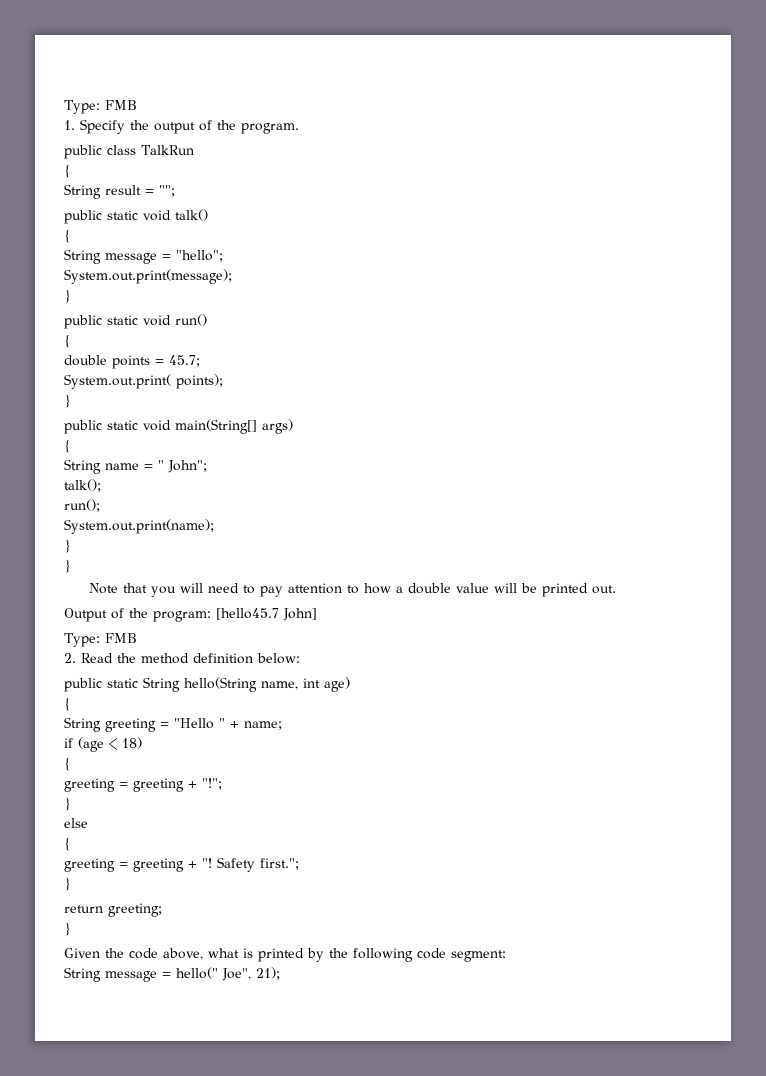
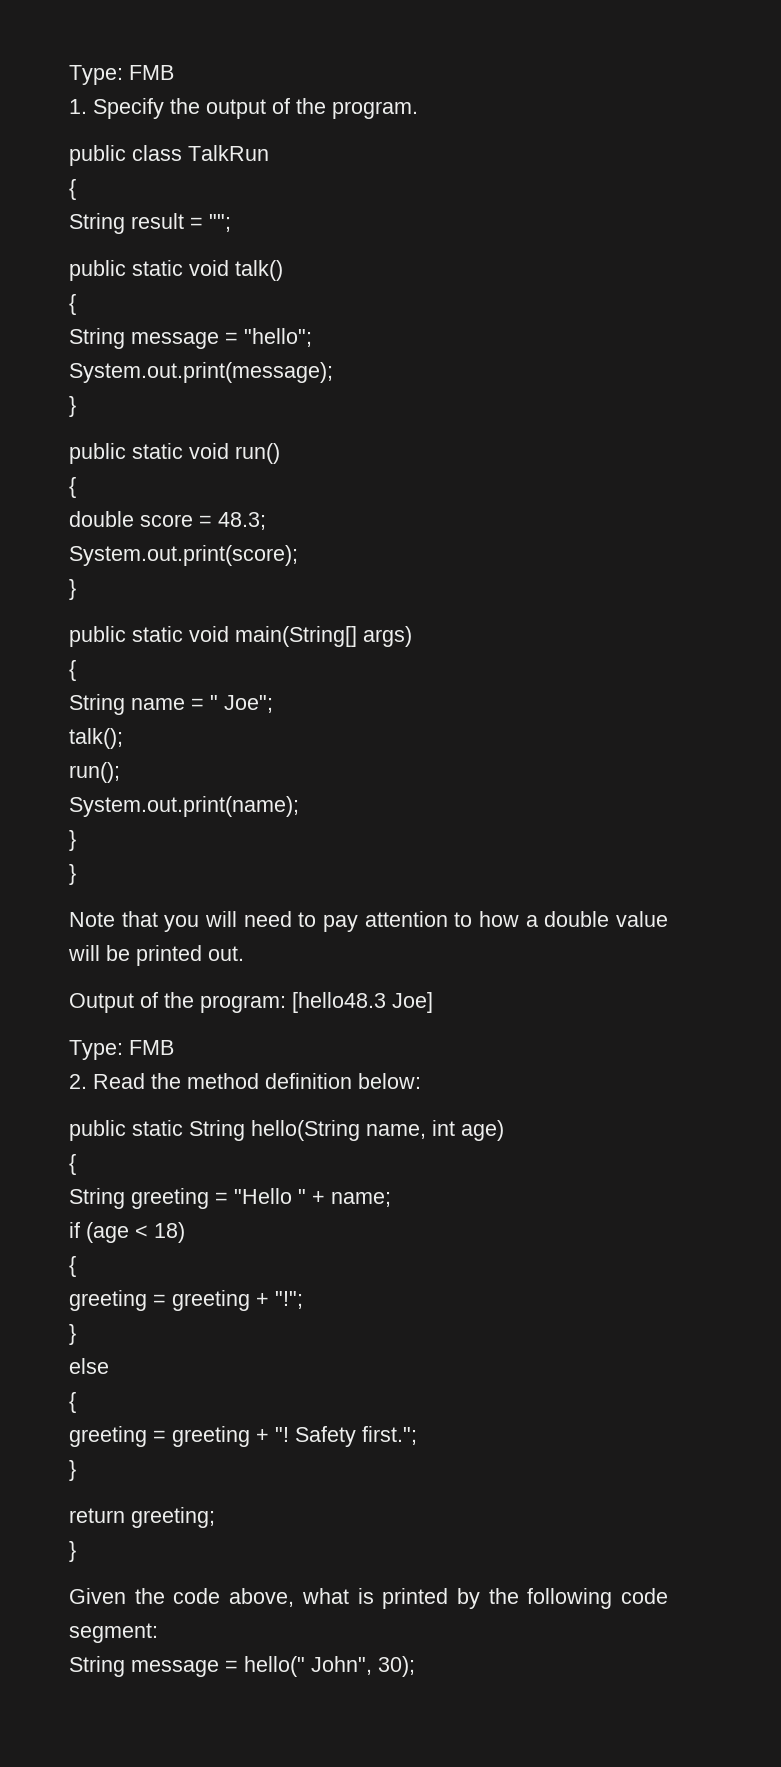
- double points = 45.7;
- System.out.print( points);
+ double score = 48.3;
+ System.out.print(score);
- String name = " John";
+ String name = " Joe";
- Output of the program: [hello45.7 John]
+ Output of the program: [hello48.3 Joe]
- String message = hello(" Joe", 21);
+ String message = hello(" John", 30);

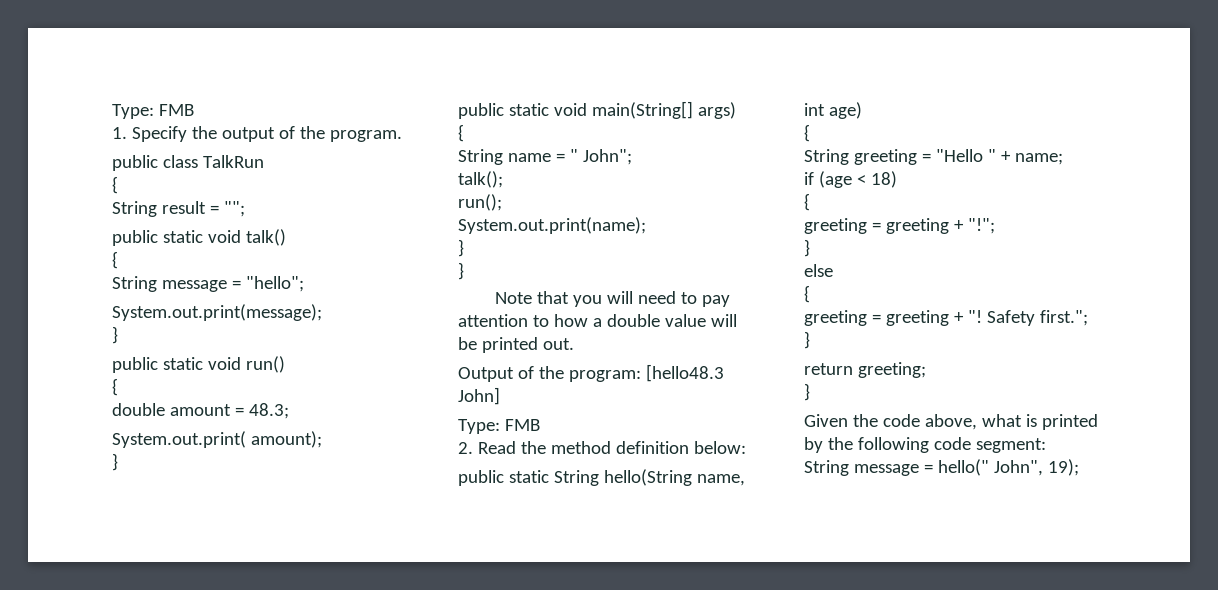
- double score = 48.3;
+ double amount = 48.3;
- System.out.print(score);
+ System.out.print( amount);
- String name = " Joe";
+ String name = " John";
- Output of the program: [hello48.3 Joe]
+ Output of the program: [hello48.3 John]
- String message = hello(" John", 30);
+ String message = hello(" John", 19);

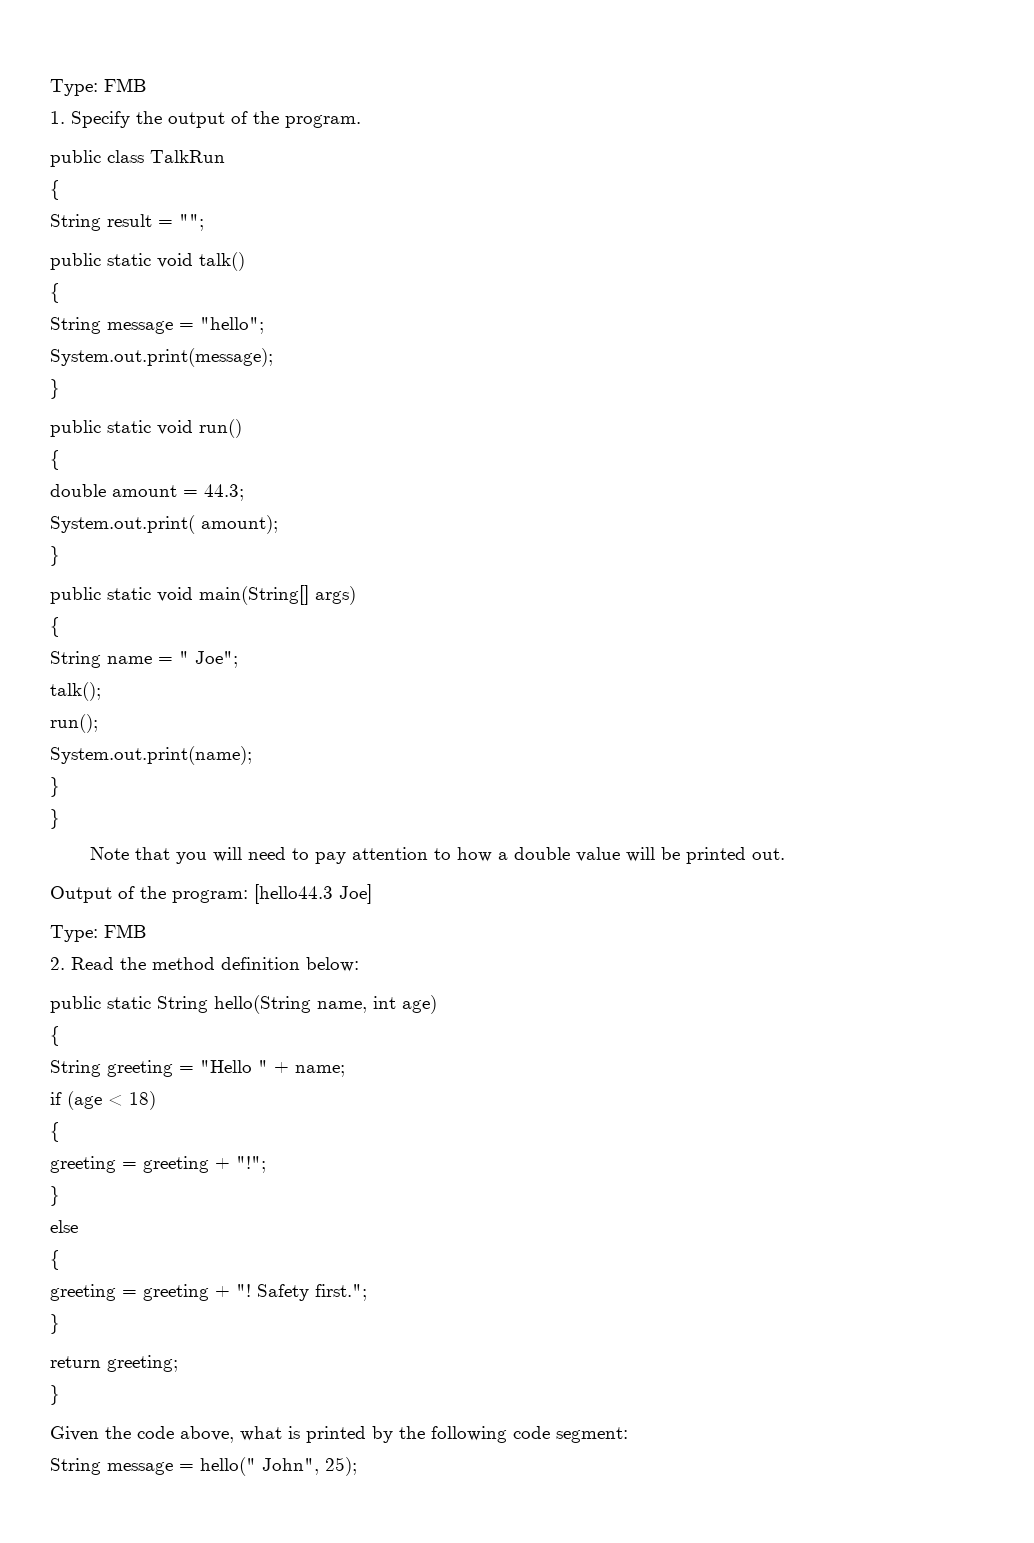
- double amount = 48.3;
+ double amount = 44.3;
- String name = " John";
+ String name = " Joe";
- Output of the program: [hello48.3 John]
+ Output of the program: [hello44.3 Joe]
- String message = hello(" John", 19);
+ String message = hello(" John", 25);

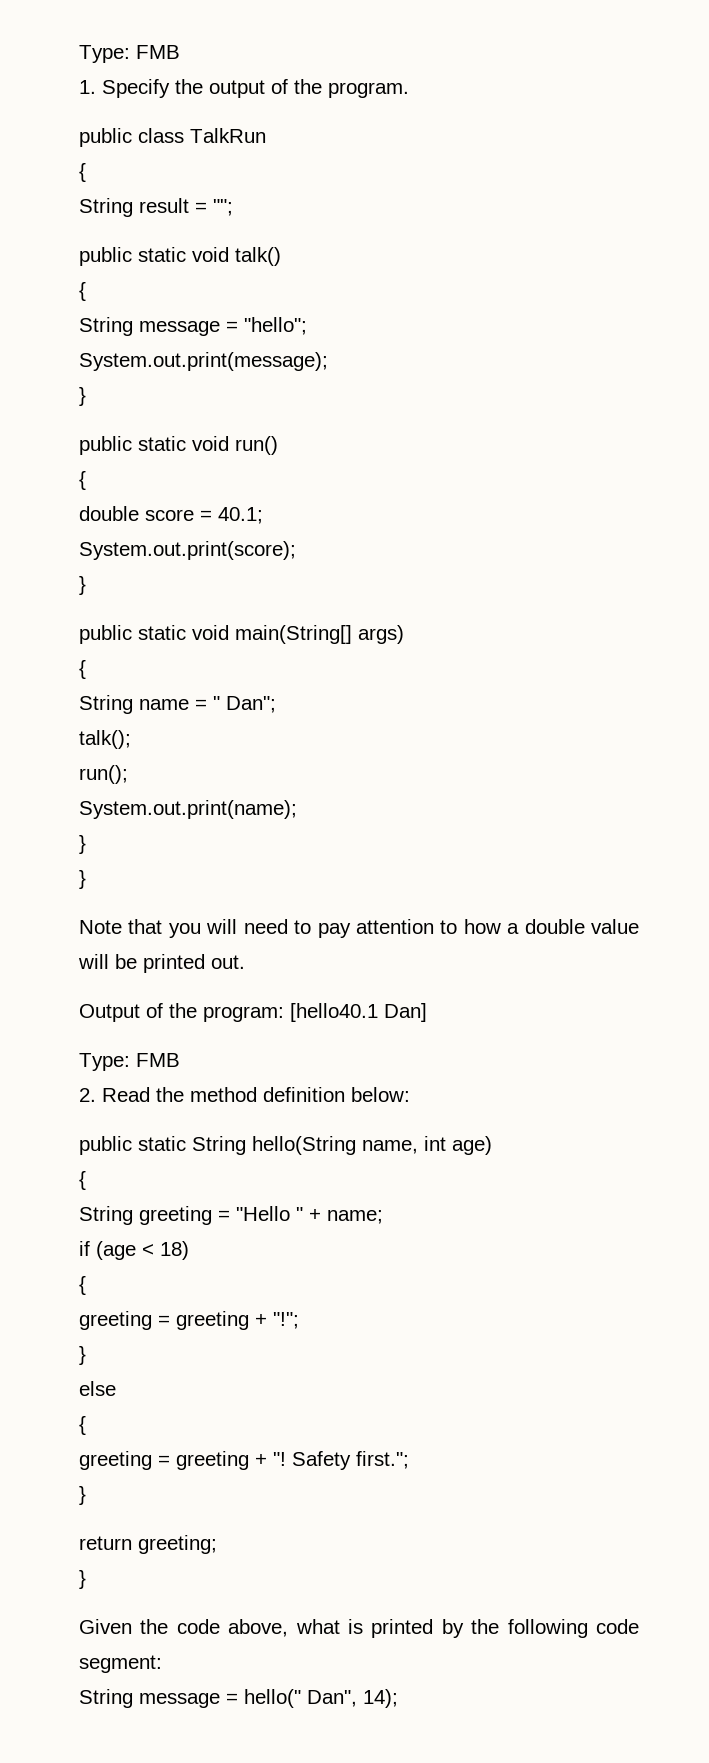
- double amount = 44.3;
- System.out.print( amount);
+ double score = 40.1;
+ System.out.print(score);
- String name = " Joe";
+ String name = " Dan";
- Output of the program: [hello44.3 Joe]
+ Output of the program: [hello40.1 Dan]
- String message = hello(" John", 25);
+ String message = hello(" Dan", 14);

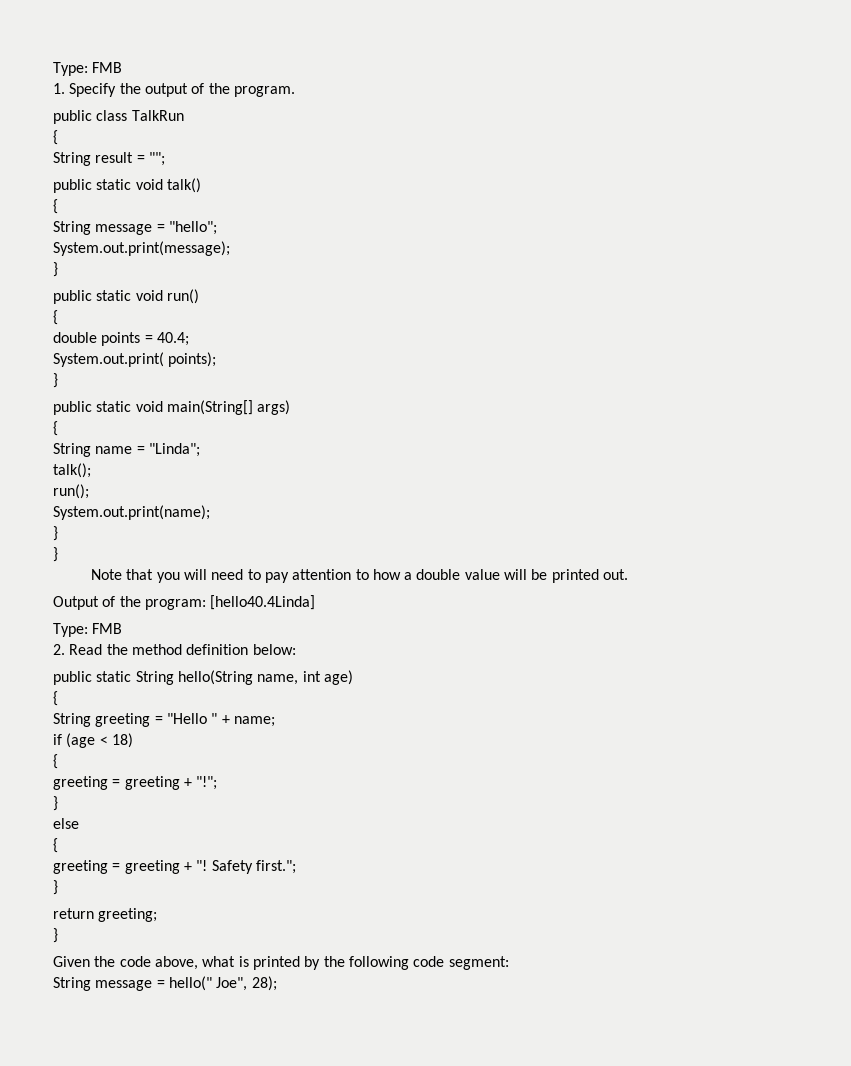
- double score = 40.1;
- System.out.print(score);
+ double points = 40.4;
+ System.out.print( points);
- String name = " Dan";
+ String name = "Linda";
- Output of the program: [hello40.1 Dan]
+ Output of the program: [hello40.4Linda]
- String message = hello(" Dan", 14);
+ String message = hello(" Joe", 28);

